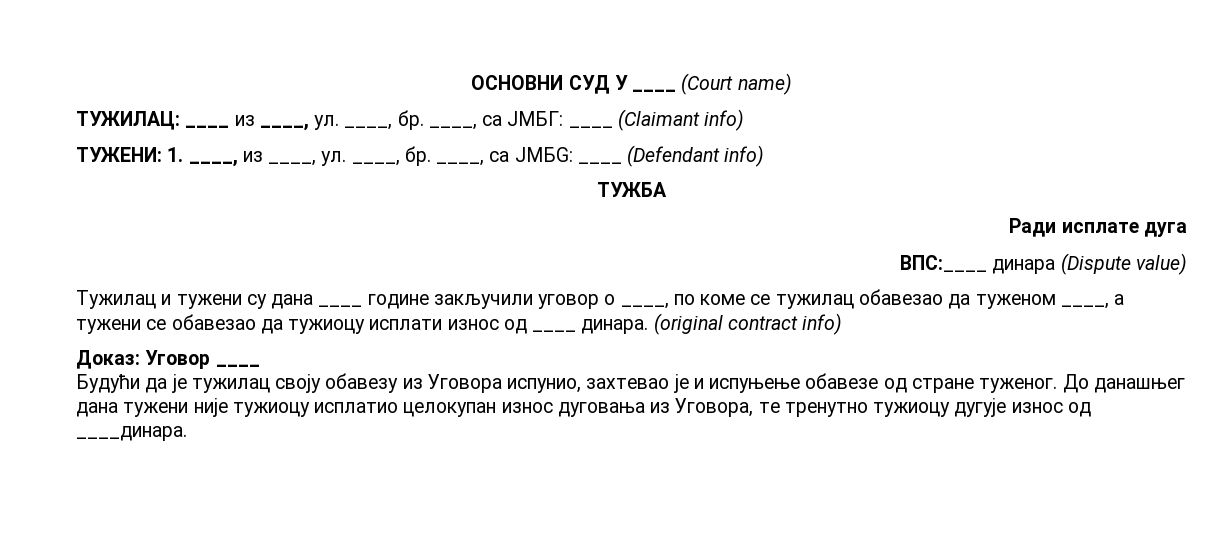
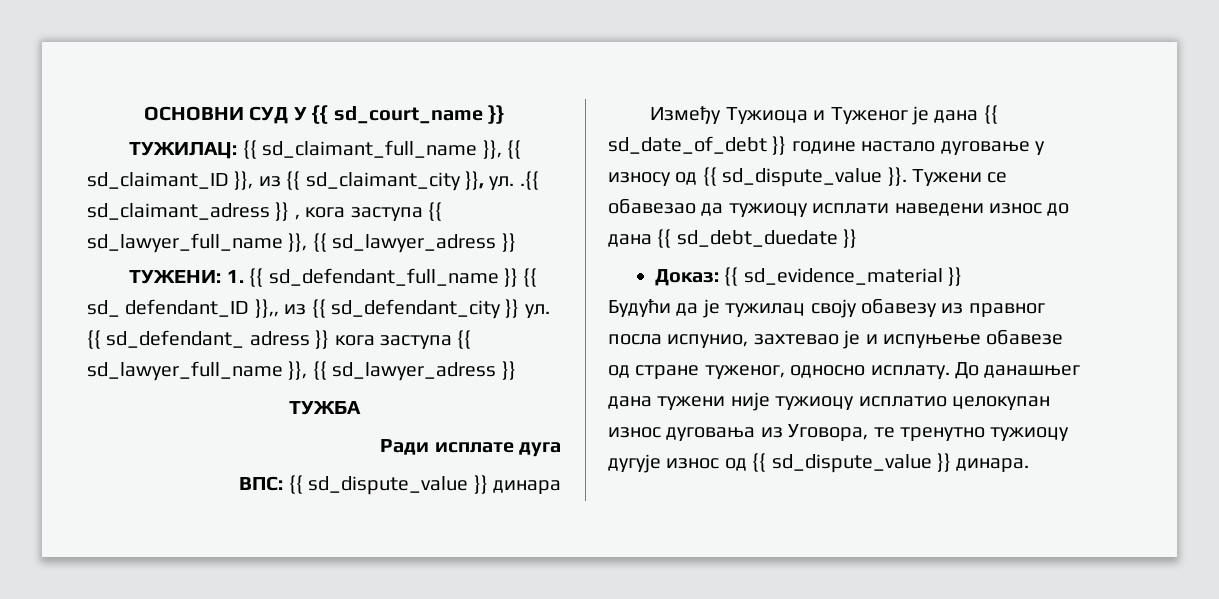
- ОСНОВНИ СУД У ____ (Court name)
- ТУЖИЛАЦ: ____ из ____, ул. ____, бр. ____, са ЈМБГ: ____ (Claimant info)
- ТУЖЕНИ: 1. ____, из ____, ул. ____, бр. ____, са JМБG: ____ (Defendant info)
+ ОСНОВНИ СУД У {{ sd_court_name }}
+ ТУЖИЛАЦ: {{ sd_claimant_full_name }}, {{ sd_claimant_ID }}, из {{ sd_claimant_city }}, ул. .{{ sd_claimant_adress }} , кога заступа {{ sd_lawyer_full_name }}, {{ sd_lawyer_adress }}
+ ТУЖЕНИ: 1. {{ sd_defendant_full_name }} {{ sd_ defendant_ID }},, из {{ sd_defendant_city }} ул. {{ sd_defendant_ adress }} кога заступа {{ sd_lawyer_full_name }}, {{ sd_lawyer_adress }}
  ТУЖБА
  Ради исплате дуга
- ВПС:____ динара (Dispute value)
- Тужилац и тужени су дана ____ године закључили уговор о ____, по коме се тужилац обавезао да туженом ____, а тужени се обавезао да тужиоцу исплати износ од ____ динара. (original contract info)
- Доказ: Уговор ____
+ ВПС: {{ sd_dispute_value }} динара
+ Између Тужиоца и Туженог је дана {{ sd_date_of_debt }} године настало дуговање у износу од {{ sd_dispute_value }}. Тужени се обавезао да тужиоцу исплати наведени износ до дана {{ sd_debt_duedate }}
+ Доказ: {{ sd_evidence_material }}
- Будући да је тужилац своју обавезу из Уговора испунио, захтевао је и испуњење обавезе од стране туженог.
+ Будући да је тужилац своју обавезу из правног посла испунио, захтевао је и испуњење обавезе од стране туженог, односно исплату.
- До данашњег дана тужени није тужиоцу исплатио целокупан износ дуговања из Уговора, те тренутно тужиоцу дугује износ од ____динара.
+ До данашњег дана тужени није тужиоцу исплатио целокупан износ дуговања из Уговора, те тренутно тужиоцу дугује износ од {{ sd_dispute_value }} динара.

